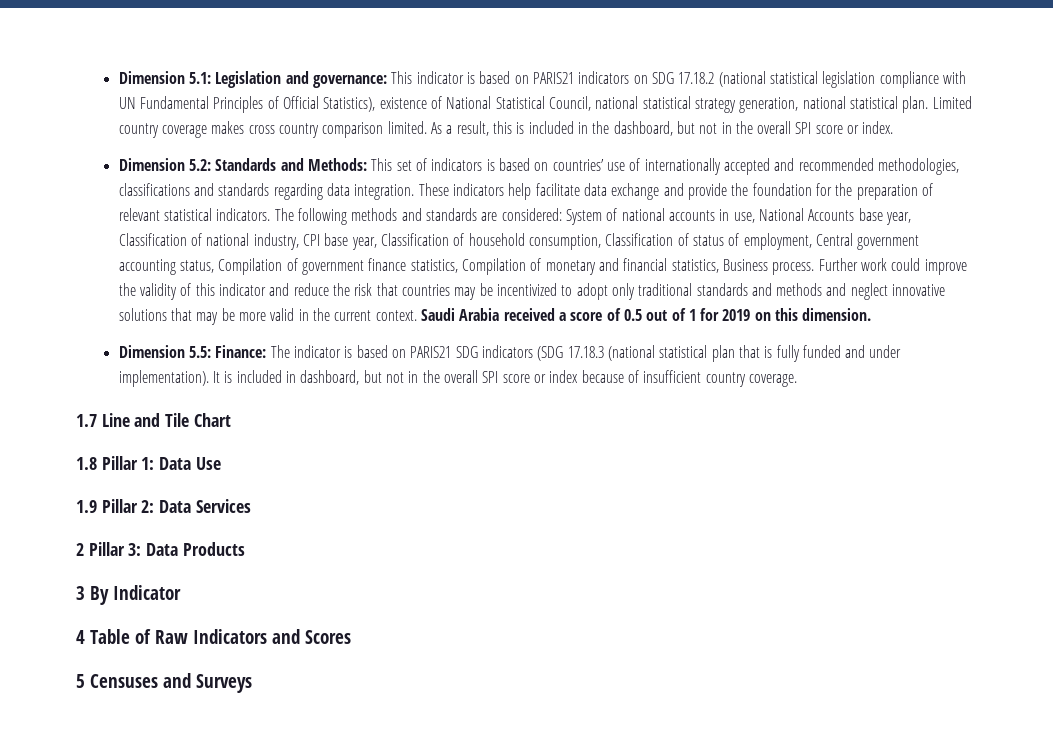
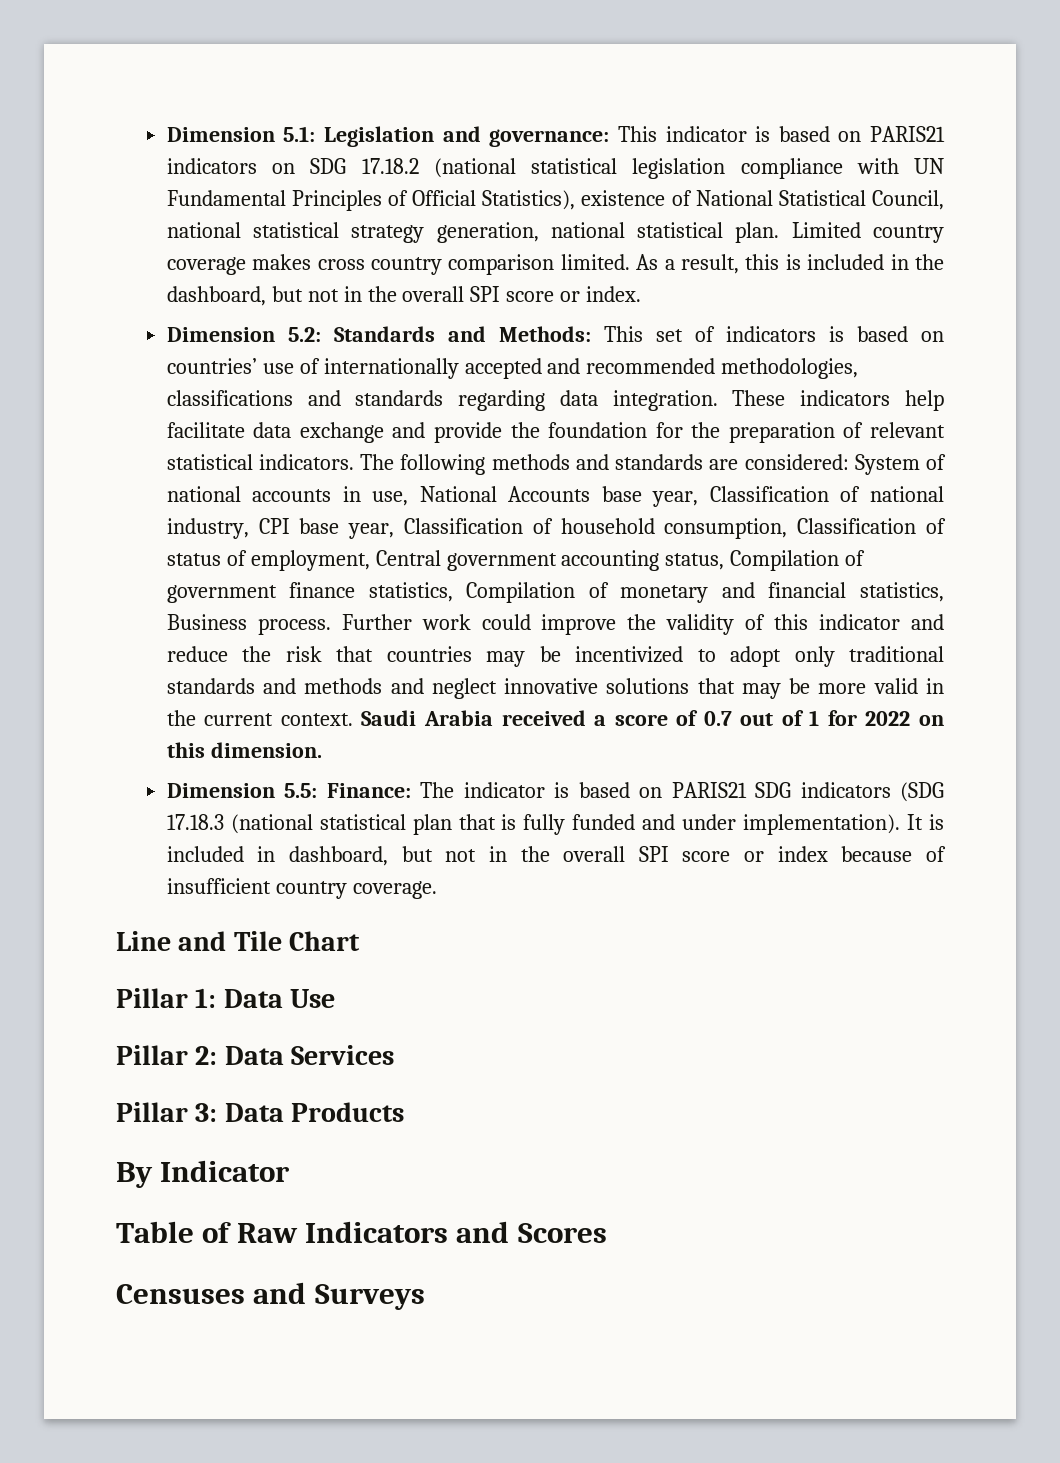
- Saudi Arabia received a score of 0.5 out of 1 for 2019 on this dimension.
+ Saudi Arabia received a score of 0.7 out of 1 for 2022 on this dimension.
- 1.7 Line and Tile Chart
+ Line and Tile Chart
- 1.8 Pillar 1: Data Use
+ Pillar 1: Data Use
- 1.9 Pillar 2: Data Services
+ Pillar 2: Data Services
- 2 Pillar 3: Data Products
+ Pillar 3: Data Products
- 3 By Indicator
+ By Indicator
- 4 Table of Raw Indicators and Scores
+ Table of Raw Indicators and Scores
- 5 Censuses and Surveys
+ Censuses and Surveys

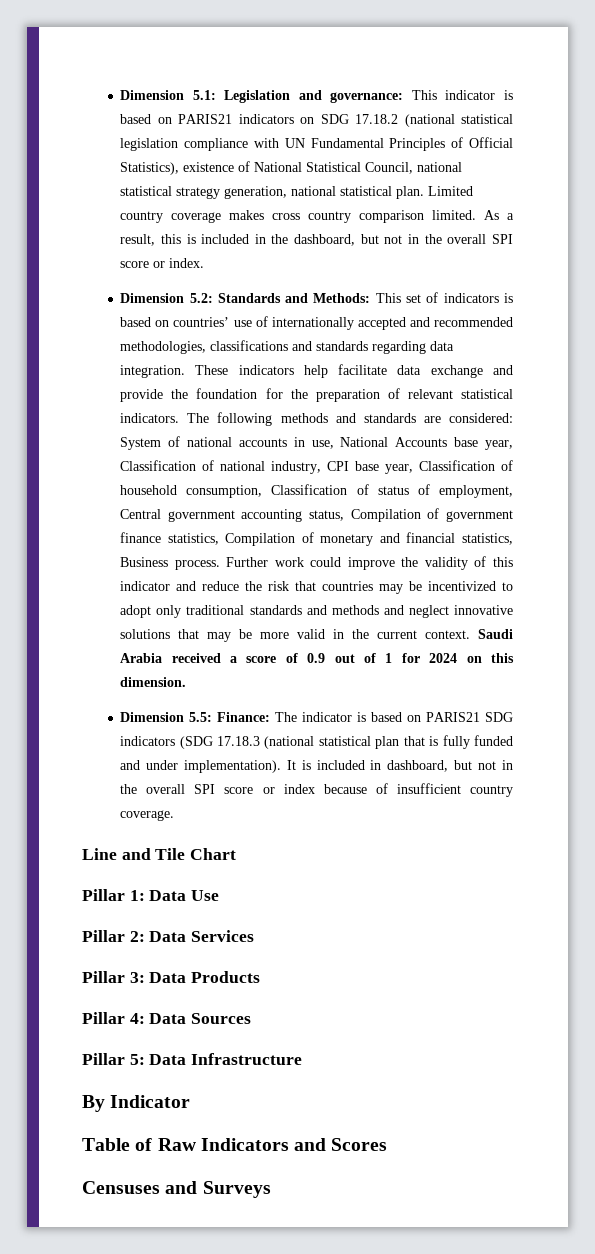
- Saudi Arabia received a score of 0.7 out of 1 for 2022 on this dimension.
+ Saudi Arabia received a score of 0.9 out of 1 for 2024 on this dimension.
+ Pillar 4: Data Sources
+ Pillar 5: Data Infrastructure

